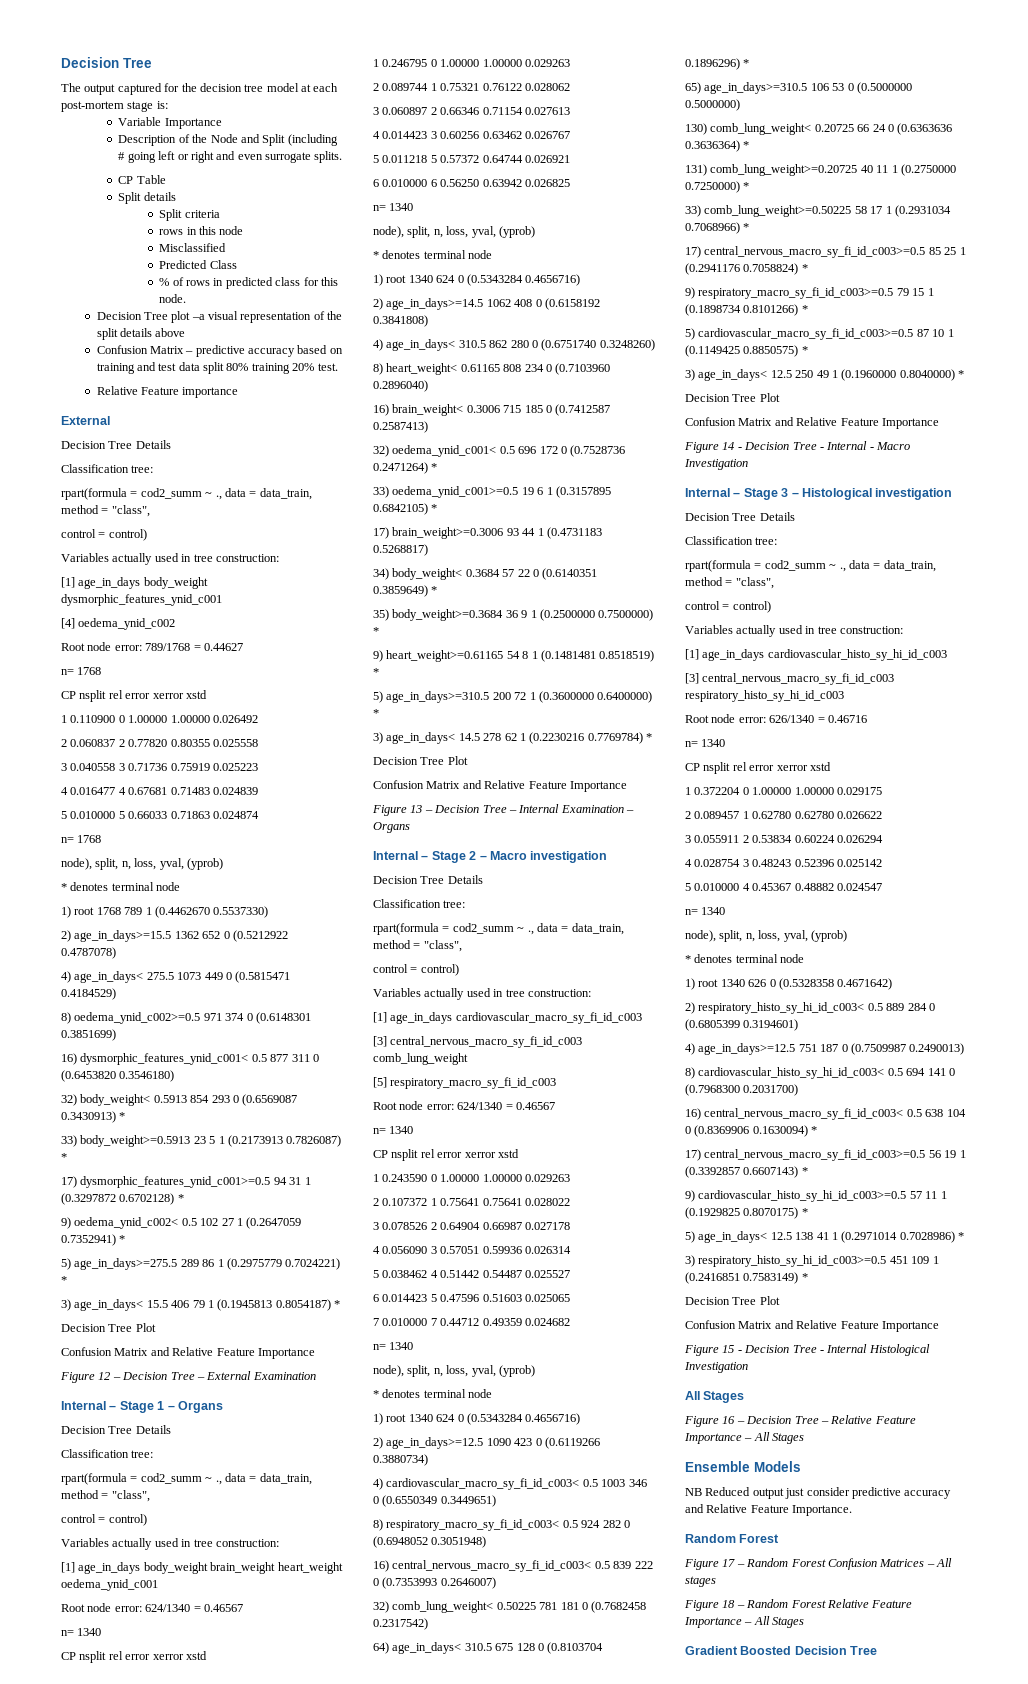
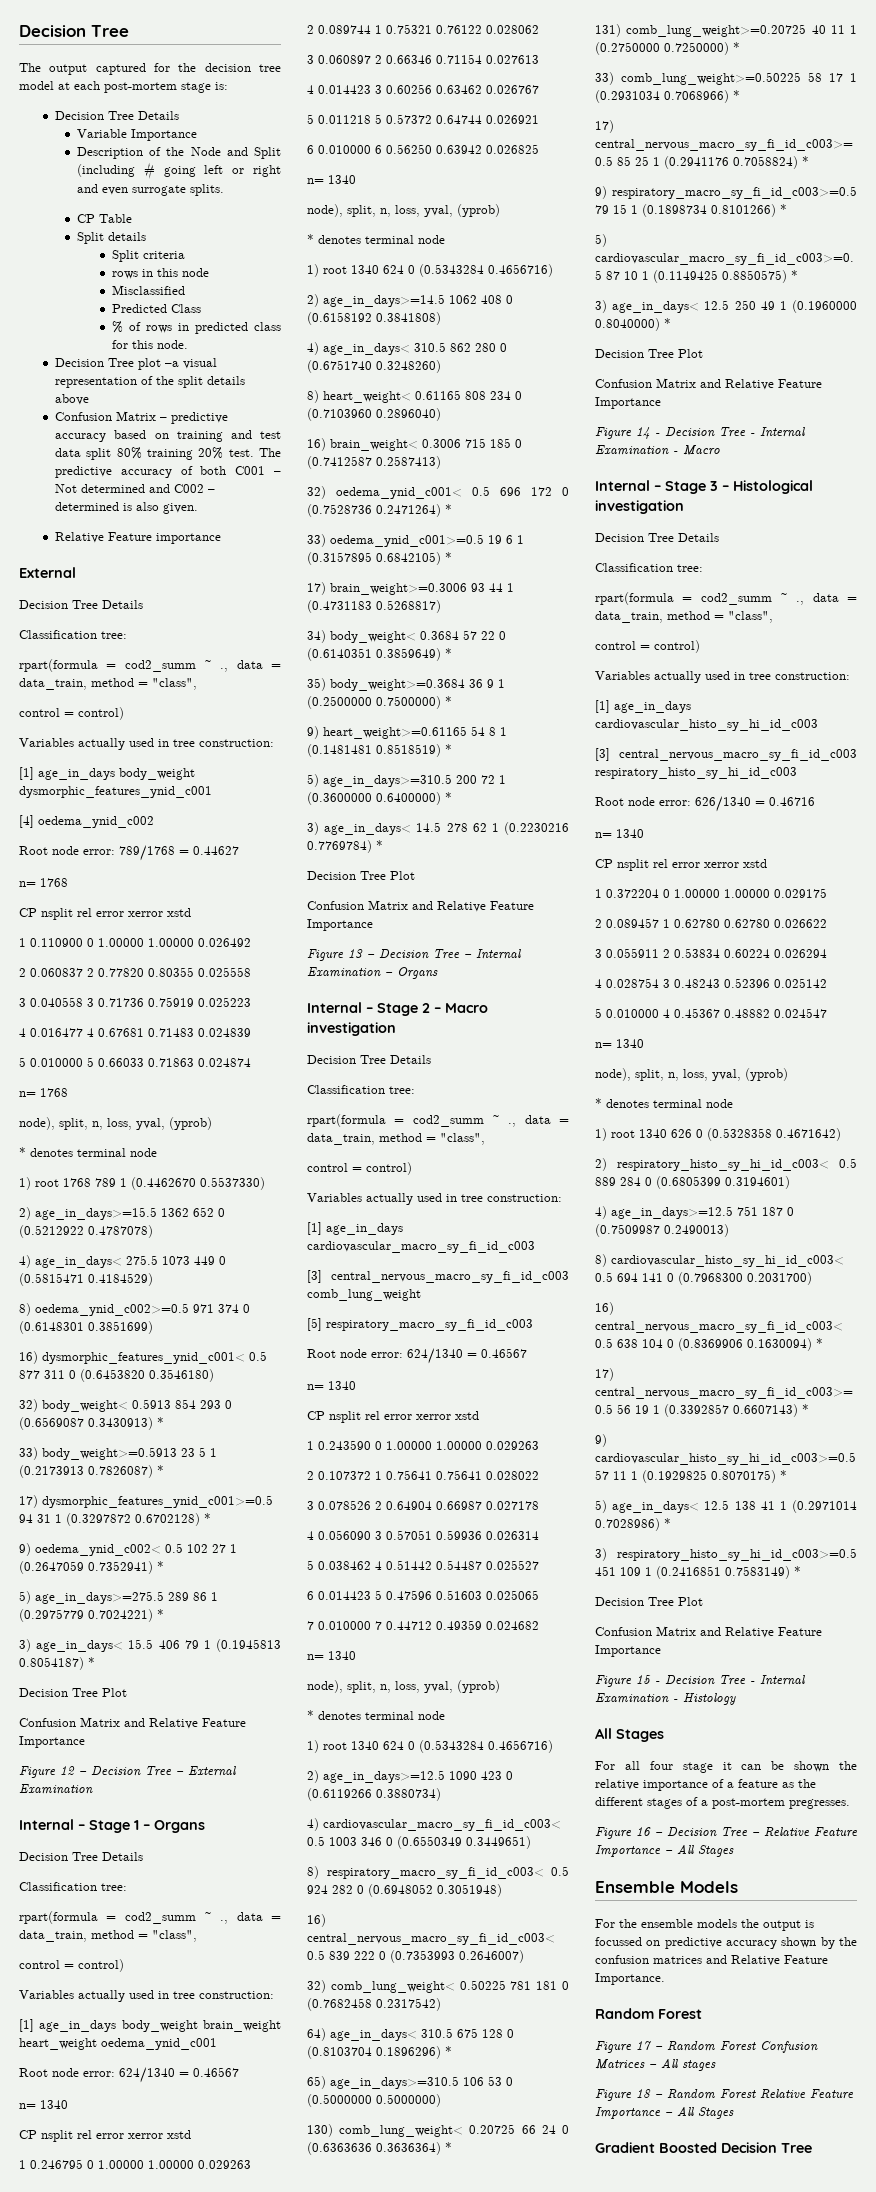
  The output captured for the decision tree model at each post-mortem stage is:
+ Decision Tree Details
+ The predictive accuracy of both C001 – Not determined and C002 – determined is also given.
- Figure 14 - Decision Tree - Internal - Macro Investigation
+ Figure 14 - Decision Tree - Internal Examination - Macro
- Figure 15 - Decision Tree - Internal Histological Investigation
+ Figure 15 - Decision Tree - Internal Examination - Histology
  All Stages
+ For all four stage it can be shown the relative importance of a feature as the different stages of a post-mortem pregresses.
- NB Reduced output just consider predictive accuracy and Relative Feature Importance.
+ For the ensemble models the output is focussed on predictive accuracy shown by the confusion matrices and Relative Feature Importance.

